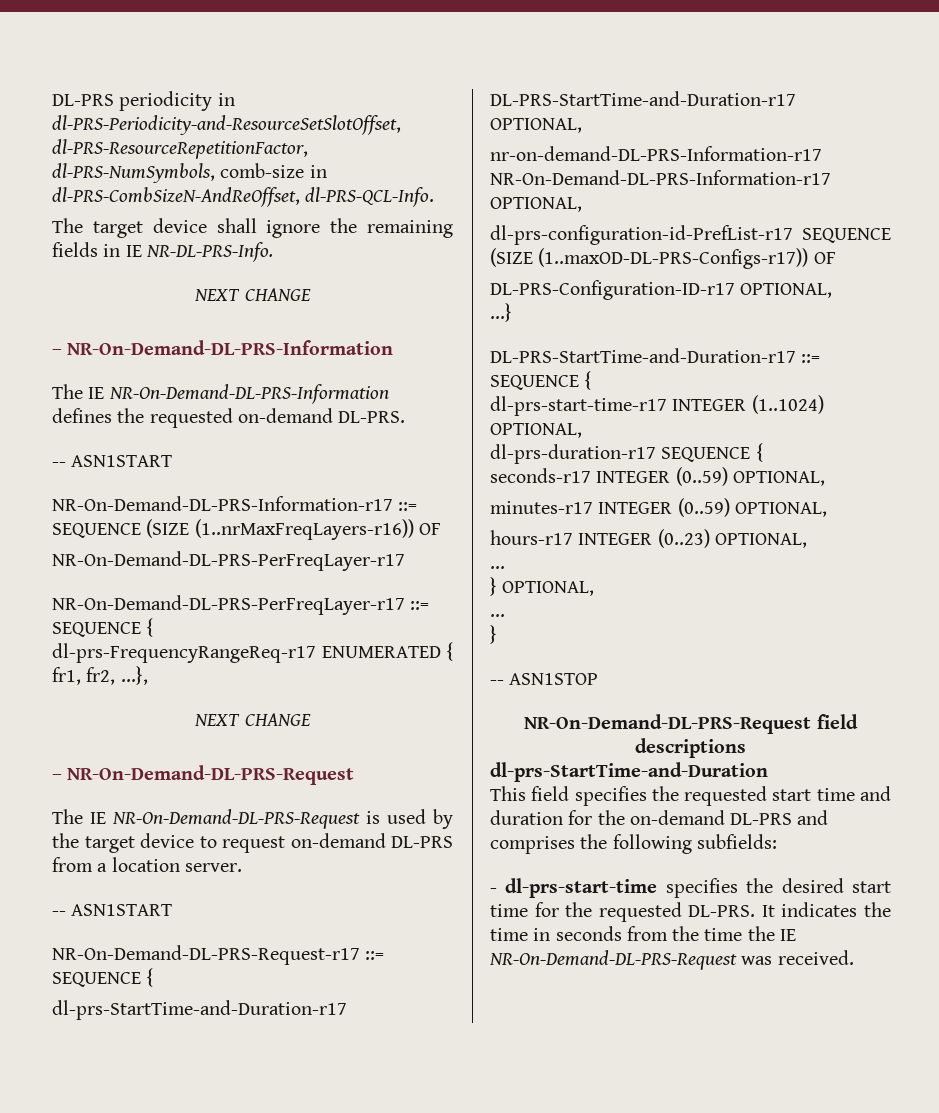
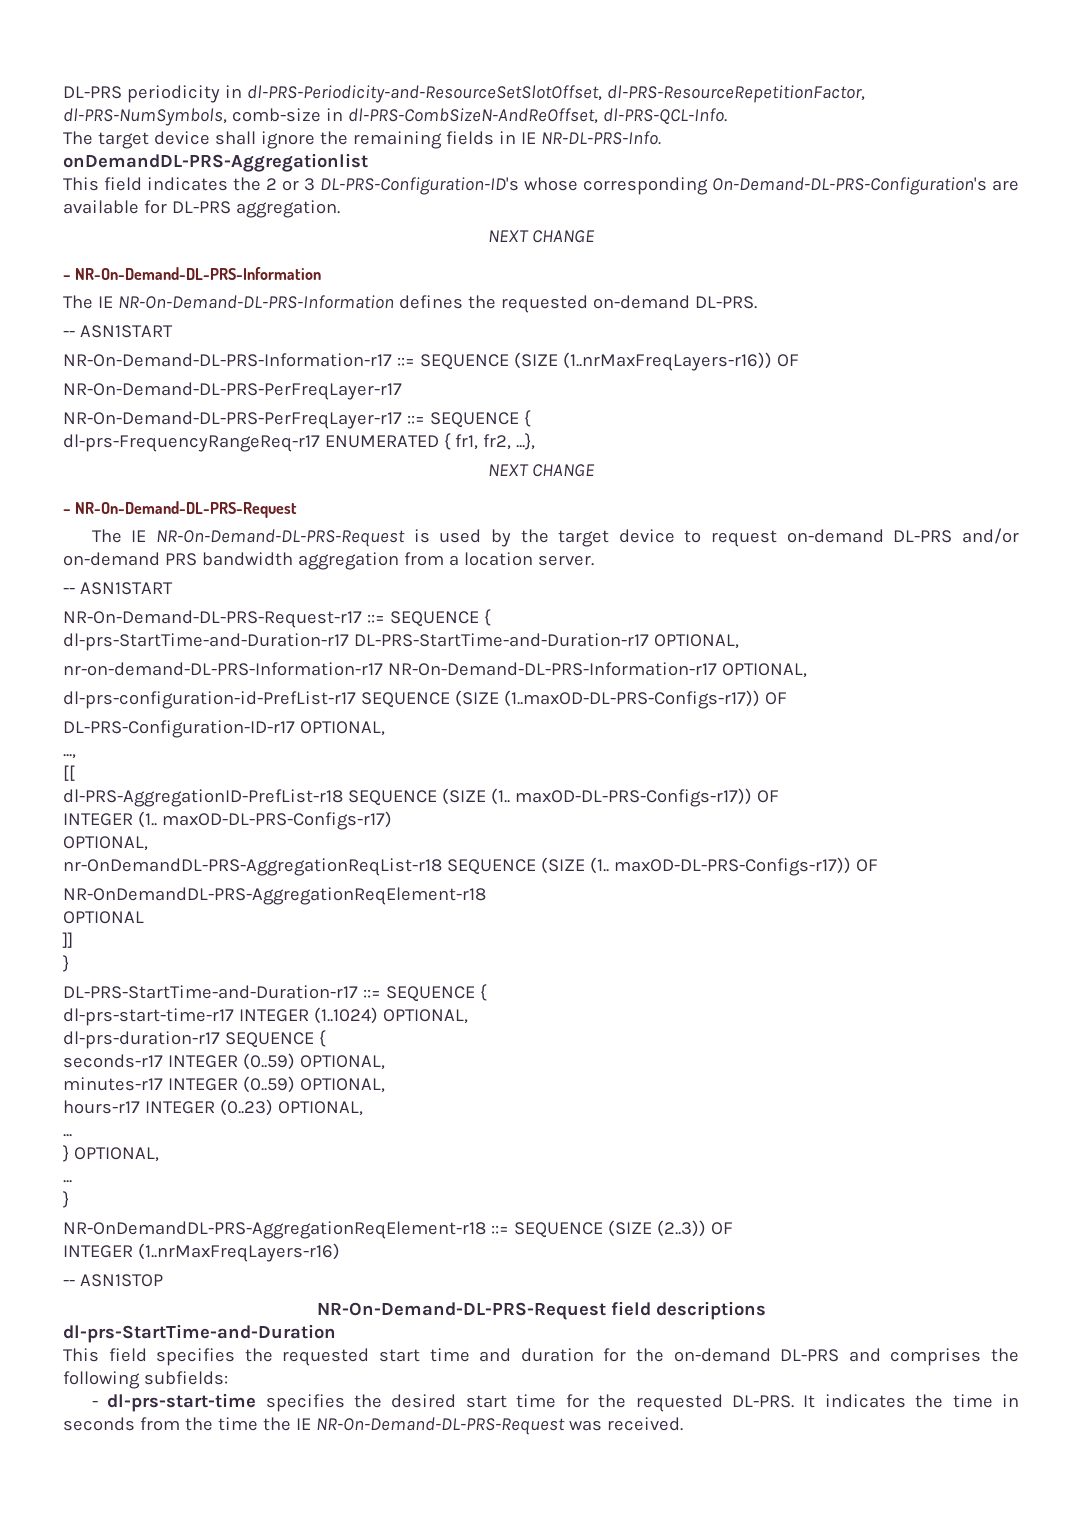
+ onDemandDL-PRS-Aggregationlist
+ This field indicates the 2 or 3 DL-PRS-Configuration-ID's whose corresponding On-Demand-DL-PRS-Configuration's are available for DL-PRS aggregation.
- The IE NR-On-Demand-DL-PRS-Request is used by the target device to request on-demand DL-PRS from a location server.
+ The IE NR-On-Demand-DL-PRS-Request is used by the target device to request on-demand DL-PRS and/or on-demand PRS bandwidth aggregation from a location server.
- ...}
+ ...,
+ [[
+ dl-PRS-AggregationID-PrefList-r18 SEQUENCE (SIZE (1.. maxOD-DL-PRS-Configs-r17)) OF
+ INTEGER (1.. maxOD-DL-PRS-Configs-r17)
+ OPTIONAL,
+ nr-OnDemandDL-PRS-AggregationReqList-r18 SEQUENCE (SIZE (1.. maxOD-DL-PRS-Configs-r17)) OF
+ NR-OnDemandDL-PRS-AggregationReqElement-r18
+ OPTIONAL
+ ]]
+ }
+ NR-OnDemandDL-PRS-AggregationReqElement-r18 ::= SEQUENCE (SIZE (2..3)) OF
+ INTEGER (1..nrMaxFreqLayers-r16)

